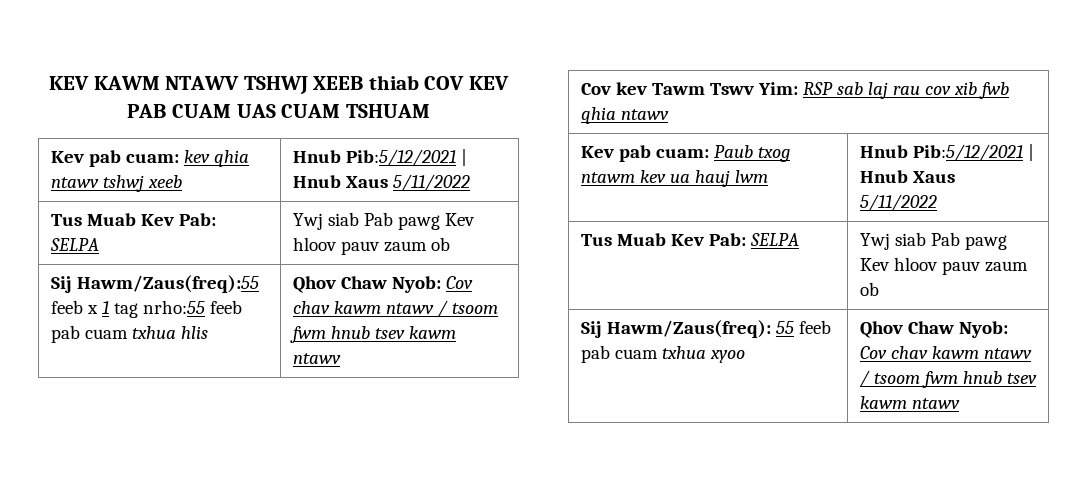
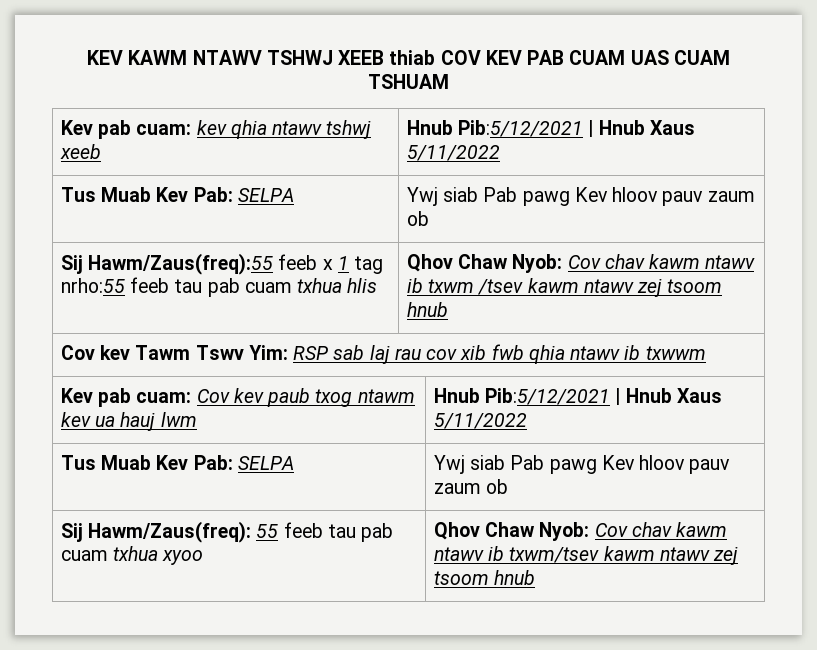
- Sij Hawm/Zaus(freq):55 feeb x 1 tag nrho:55 feeb pab cuam txhua hlis | Qhov Chaw Nyob: Cov chav kawm ntawv / tsoom fwm hnub tsev kawm ntawv
+ Sij Hawm/Zaus(freq):55 feeb x 1 tag nrho:55 feeb tau pab cuam txhua hlis | Qhov Chaw Nyob: Cov chav kawm ntawv ib txwm /tsev kawm ntawv zej tsoom hnub
- Cov kev Tawm Tswv Yim: RSP sab laj rau cov xib fwb qhia ntawv
- Kev pab cuam: Paub txog ntawm kev ua hauj lwm | Hnub Pib:5/12/2021 | Hnub Xaus 5/11/2022
+ Cov kev Tawm Tswv Yim: RSP sab laj rau cov xib fwb qhia ntawv ib txwwm
+ Kev pab cuam: Cov kev paub txog ntawm kev ua hauj lwm | Hnub Pib:5/12/2021 | Hnub Xaus 5/11/2022
- Sij Hawm/Zaus(freq): 55 feeb pab cuam txhua xyoo | Qhov Chaw Nyob: Cov chav kawm ntawv / tsoom fwm hnub tsev kawm ntawv
+ Sij Hawm/Zaus(freq): 55 feeb tau pab cuam txhua xyoo | Qhov Chaw Nyob: Cov chav kawm ntawv ib txwm/tsev kawm ntawv zej tsoom hnub

